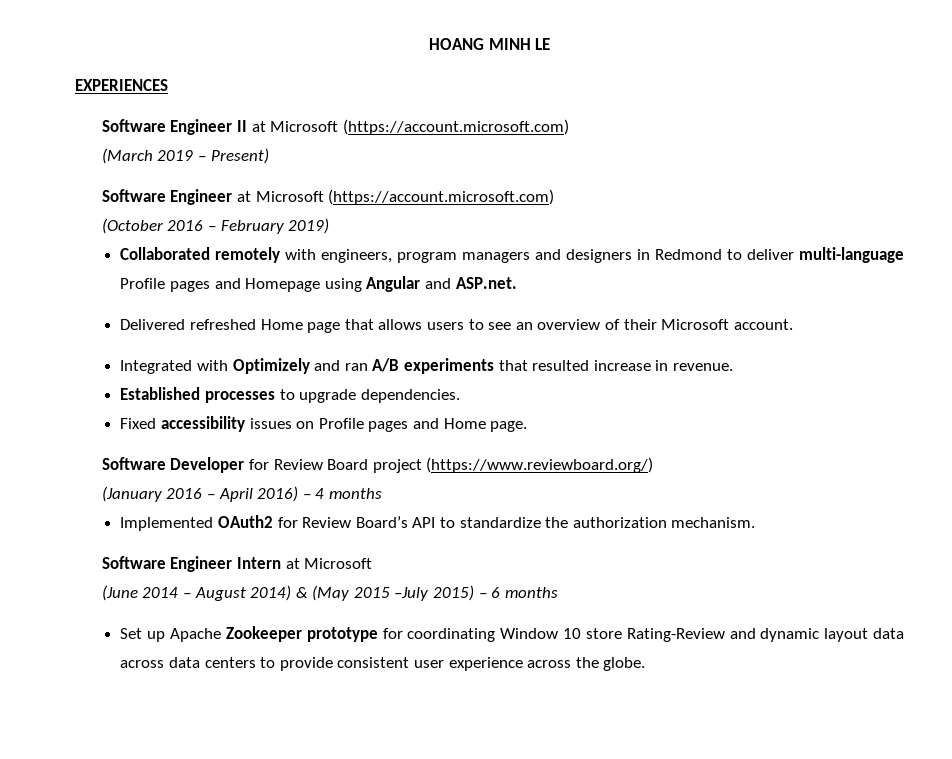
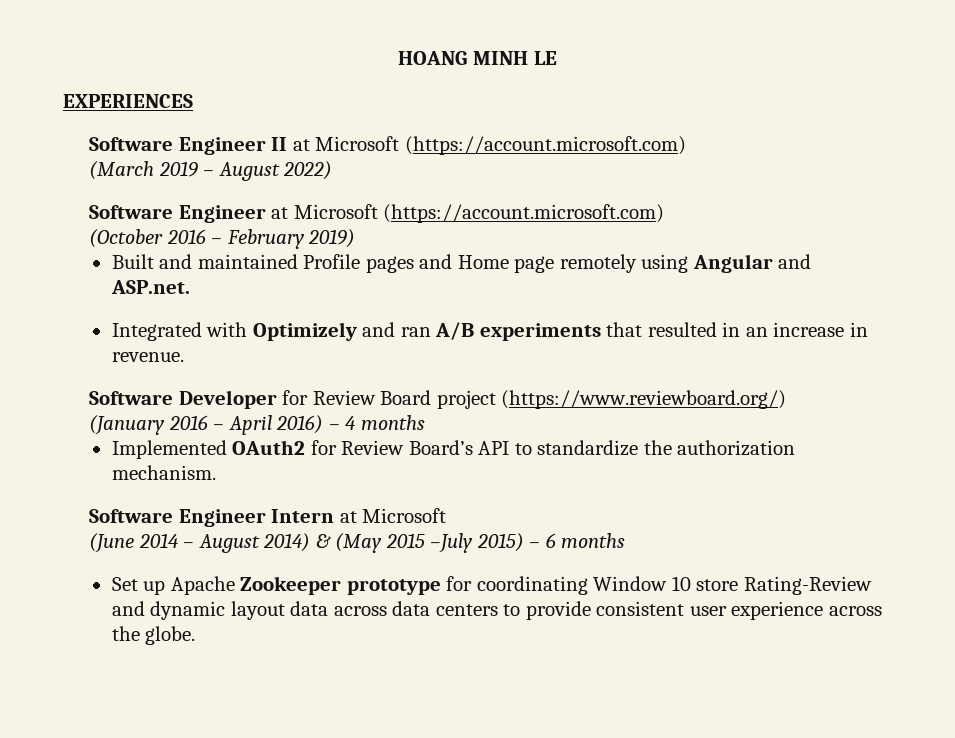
- (March 2019 – Present)
+ (March 2019 – August 2022)
- Collaborated remotely with engineers, program managers and designers in Redmond to deliver multi-language Profile pages and Homepage using Angular and ASP.net.
- Delivered refreshed Home page that allows users to see an overview of their Microsoft account.
+ Built and maintained Profile pages and Home page remotely using Angular and ASP.net.
- Integrated with Optimizely and ran A/B experiments that resulted increase in revenue.
+ Integrated with Optimizely and ran A/B experiments that resulted in an increase in revenue.
- Established processes to upgrade dependencies.
- Fixed accessibility issues on Profile pages and Home page.

